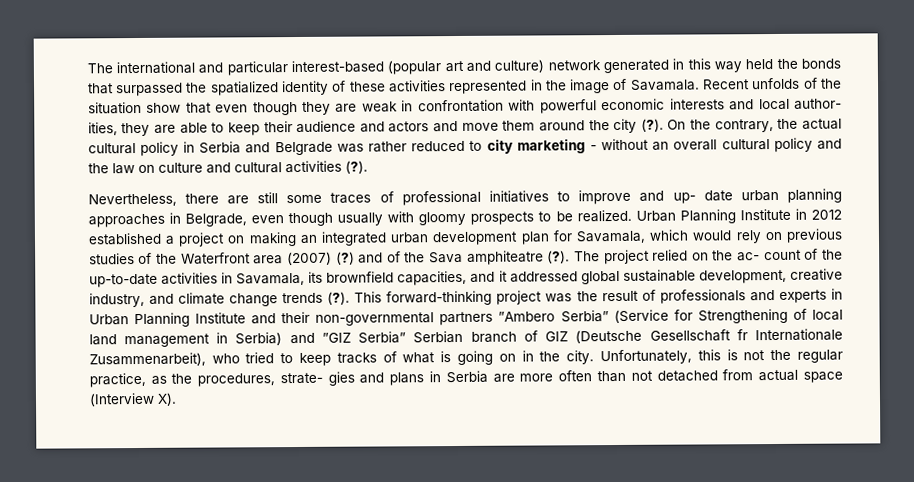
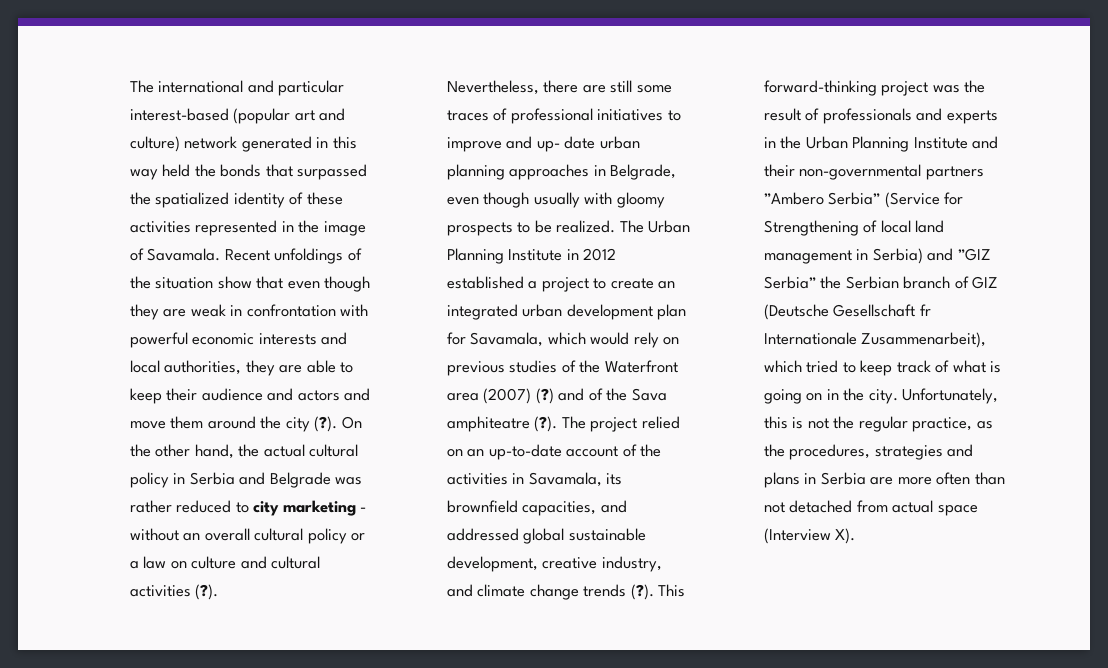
- Recent unfolds of the situation show that even though they are weak in confrontation with powerful economic interests and local author- ities, they are able to keep their audience and actors and move them around the city (?).
+ Recent unfoldings of the situation show that even though they are weak in confrontation with powerful economic interests and local authorities, they are able to keep their audience and actors and move them around the city (?).
- On the contrary, the actual cultural policy in Serbia and Belgrade was rather reduced to city marketing - without an overall cultural policy and the law on culture and cultural activities (?).
+ On the other hand, the actual cultural policy in Serbia and Belgrade was rather reduced to city marketing - without an overall cultural policy or a law on culture and cultural activities (?).
- Urban Planning Institute in 2012 established a project on making an integrated urban development plan for Savamala, which would rely on previous studies of the Waterfront area (2007) (?) and of the Sava amphiteatre (?).
+ The Urban Planning Institute in 2012 established a project to create an integrated urban development plan for Savamala, which would rely on previous studies of the Waterfront area (2007) (?) and of the Sava amphiteatre (?).
- The project relied on the ac- count of the up-to-date activities in Savamala, its brownfield capacities, and it addressed global sustainable development, creative industry, and climate change trends (?).
+ The project relied on an up-to-date account of the activities in Savamala, its brownfield capacities, and addressed global sustainable development, creative industry, and climate change trends (?).
- This forward-thinking project was the result of professionals and experts in Urban Planning Institute and their non-governmental partners ”Ambero Serbia” (Service for Strengthening of local land management in Serbia) and ”GIZ Serbia” Serbian branch of GIZ (Deutsche Gesellschaft fr Internationale Zusammenarbeit), who tried to keep tracks of what is going on in the city.
+ This forward-thinking project was the result of professionals and experts in the Urban Planning Institute and their non-governmental partners ”Ambero Serbia” (Service for Strengthening of local land management in Serbia) and ”GIZ Serbia” the Serbian branch of GIZ (Deutsche Gesellschaft fr Internationale Zusammenarbeit), which tried to keep track of what is going on in the city.
- Unfortunately, this is not the regular practice, as the procedures, strate- gies and plans in Serbia are more often than not detached from actual space (Interview X).
+ Unfortunately, this is not the regular practice, as the procedures, strategies and plans in Serbia are more often than not detached from actual space (Interview X).

